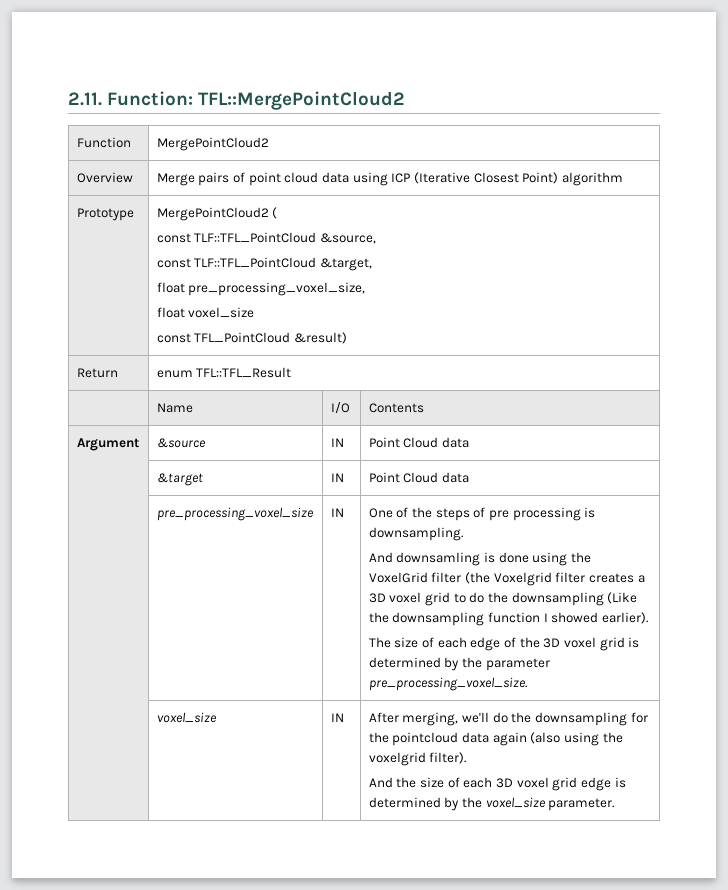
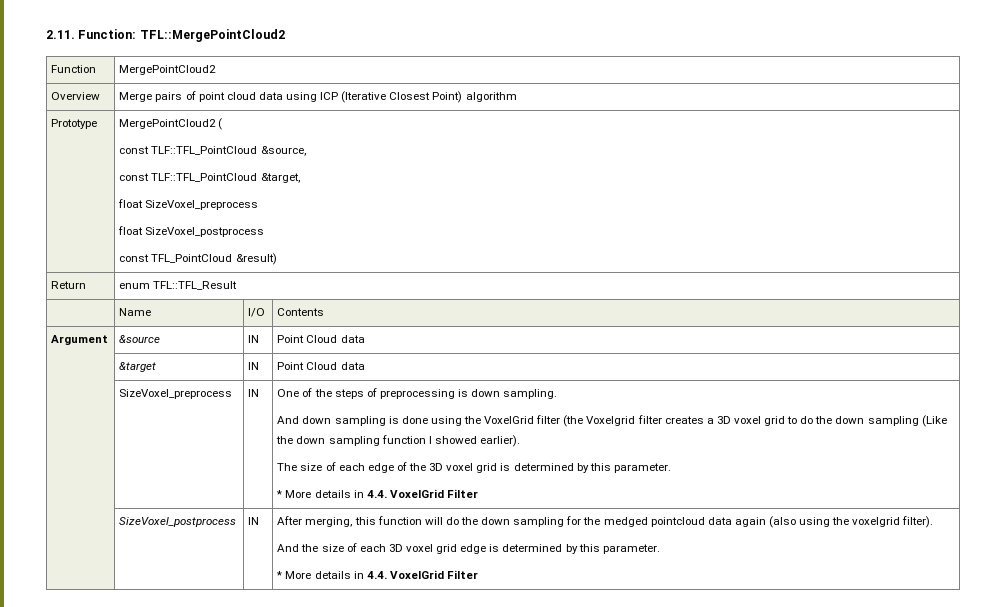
  Prototype | MergePointCloud2 (
  const TLF::TFL_PointCloud &source,
  const TLF::TFL_PointCloud &target,
- float pre_processing_voxel_size,
- float voxel_size
+ float SizeVoxel_preprocess
+ float SizeVoxel_postprocess
  | &target | IN | Point Cloud data
- | pre_processing_voxel_size
+ | SizeVoxel_preprocess
- One of the steps of pre processing is downsampling.
- And downsamling is done using the VoxelGrid filter (the Voxelgrid filter creates a 3D voxel grid to do the downsampling (Like the downsampling function I showed earlier).
+ One of the steps of preprocessing is down sampling.
+ And down sampling is done using the VoxelGrid filter (the Voxelgrid filter creates a 3D voxel grid to do the down sampling (Like the down sampling function I showed earlier).
- The size of each edge of the 3D voxel grid is determined by the parameter pre_processing_voxel_size.
- | voxel_size | IN | After merging, we'll do the downsampling for the pointcloud data again (also using the voxelgrid filter).
- And the size of each 3D voxel grid edge is determined by the voxel_size parameter.
+ The size of each edge of the 3D voxel grid is determined by this parameter.
+ * More details in 4.4. VoxelGrid Filter
+ | SizeVoxel_postprocess | IN | After merging, this function will do the down sampling for the medged pointcloud data again (also using the voxelgrid filter).
+ And the size of each 3D voxel grid edge is determined by this parameter.
+ * More details in 4.4. VoxelGrid Filter

